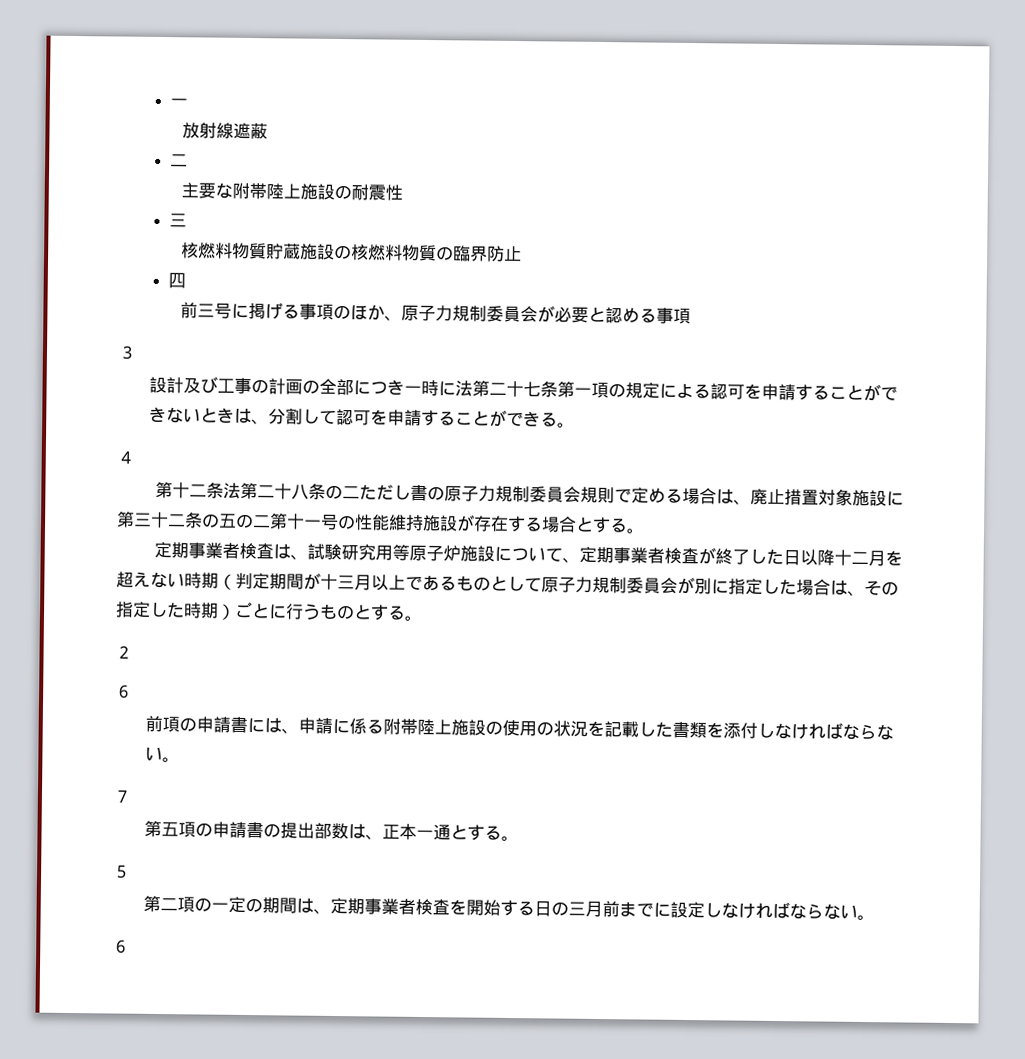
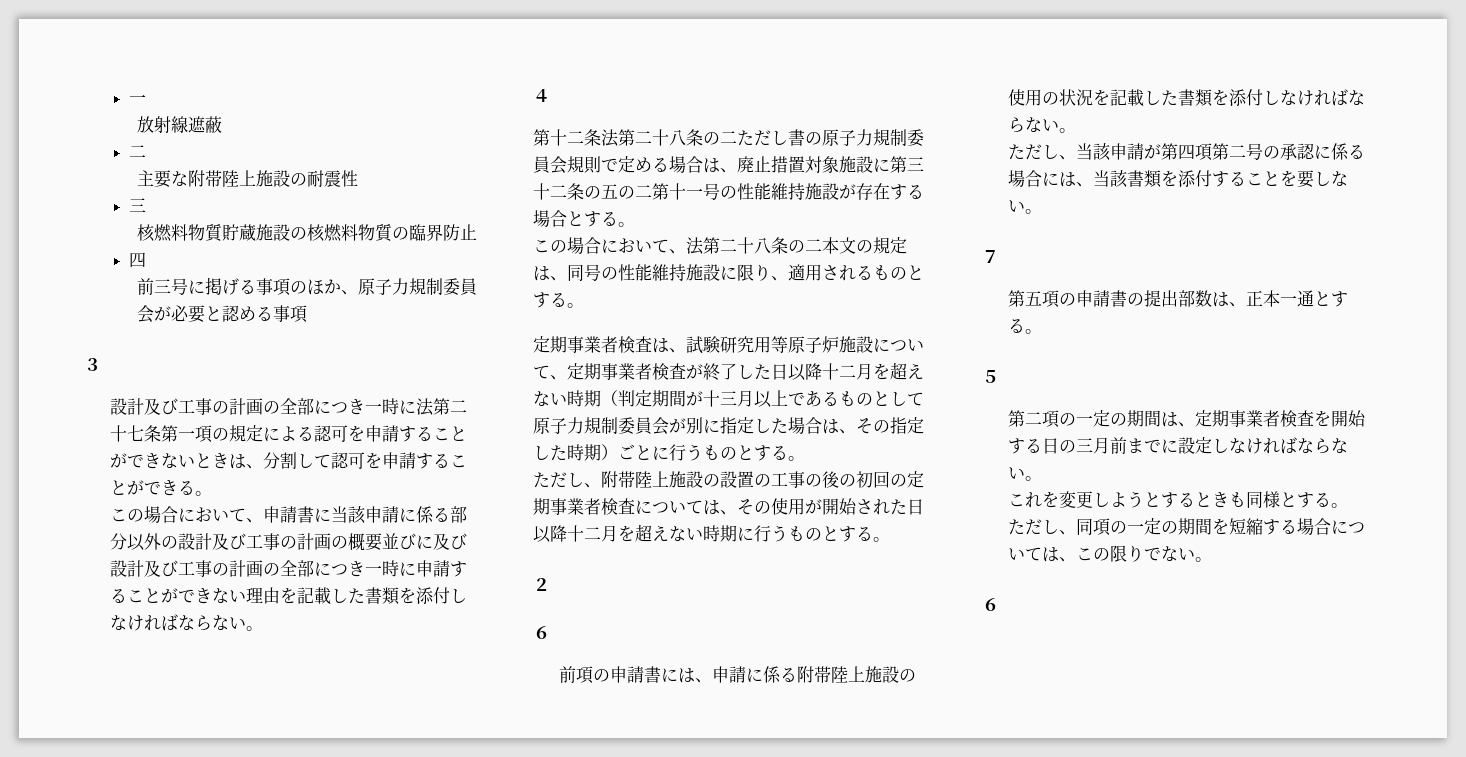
+ この場合において、申請書に当該申請に係る部分以外の設計及び工事の計画の概要並びに及び設計及び工事の計画の全部につき一時に申請することができない理由を記載した書類を添付しなければならない。
+ この場合において、法第二十八条の二本文の規定は、同号の性能維持施設に限り、適用されるものとする。
+ ただし、附帯陸上施設の設置の工事の後の初回の定期事業者検査については、その使用が開始された日以降十二月を超えない時期に行うものとする。
+ ただし、当該申請が第四項第二号の承認に係る場合には、当該書類を添付することを要しない。
+ これを変更しようとするときも同様とする。
+ ただし、同項の一定の期間を短縮する場合については、この限りでない。

